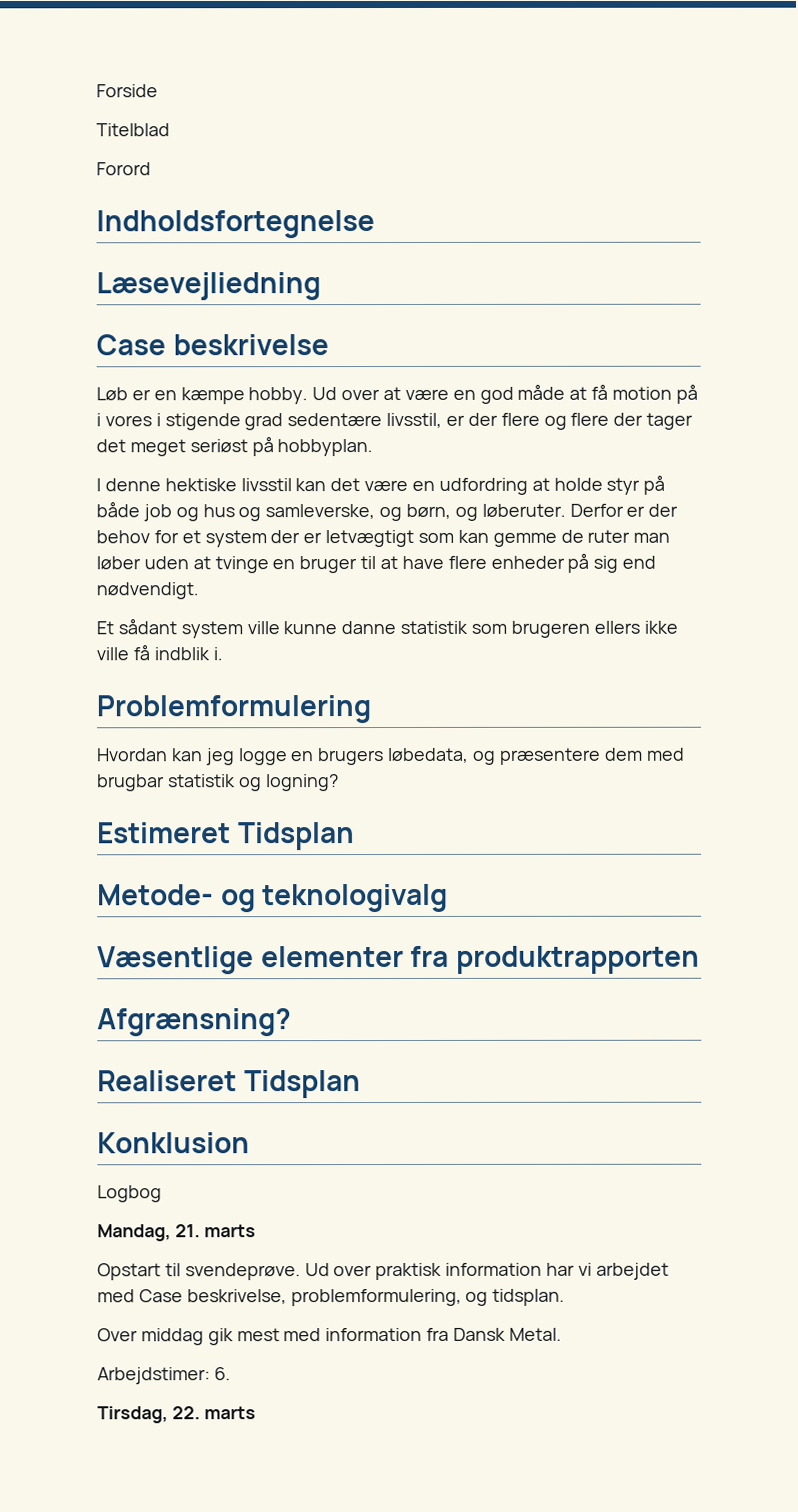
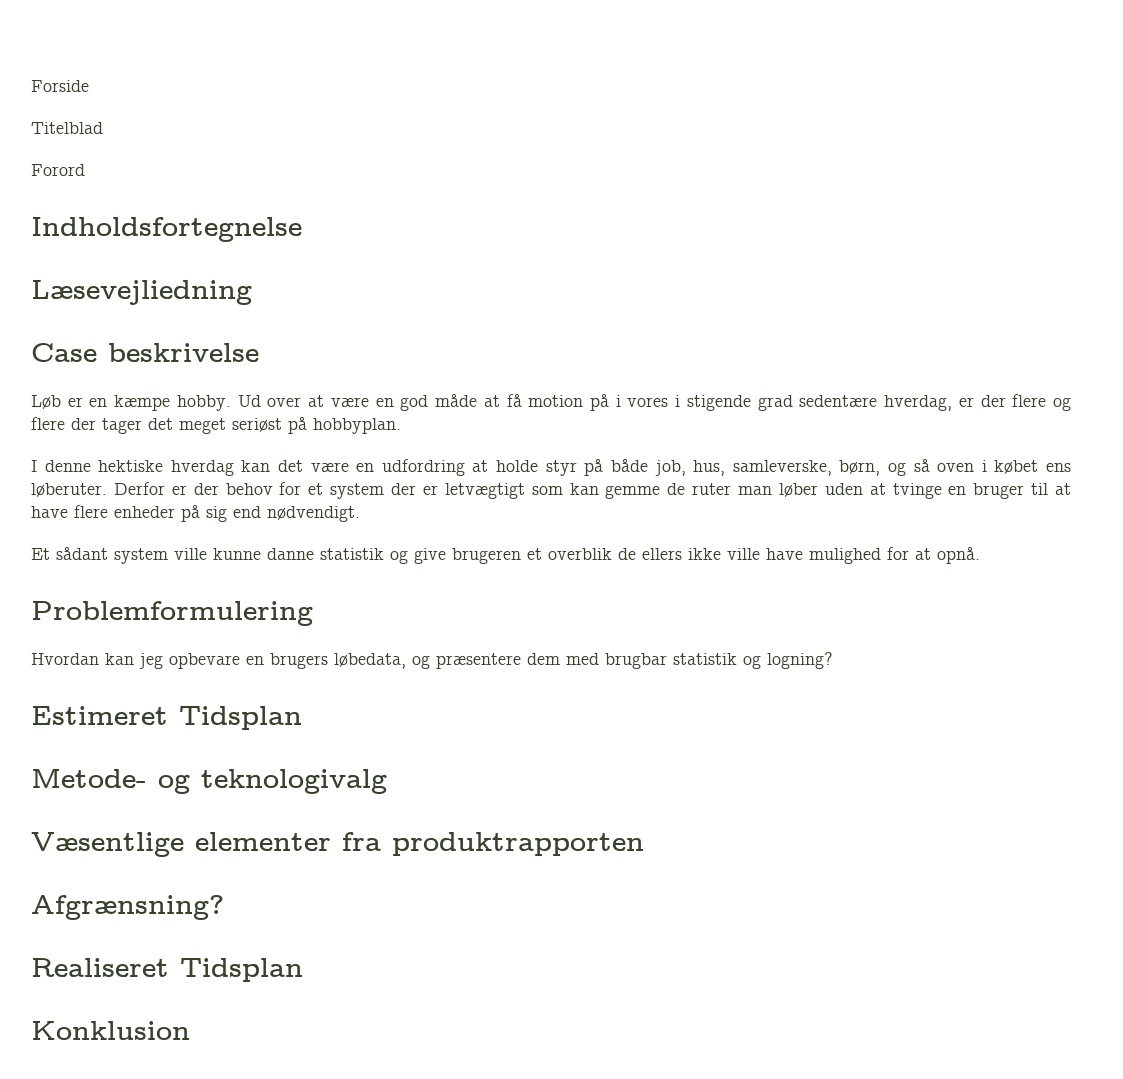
- Ud over at være en god måde at få motion på i vores i stigende grad sedentære livsstil, er der flere og flere der tager det meget seriøst på hobbyplan.
+ Ud over at være en god måde at få motion på i vores i stigende grad sedentære hverdag, er der flere og flere der tager det meget seriøst på hobbyplan.
- I denne hektiske livsstil kan det være en udfordring at holde styr på både job og hus og samleverske, og børn, og løberuter.
+ I denne hektiske hverdag kan det være en udfordring at holde styr på både job, hus, samleverske, børn, og så oven i købet ens løberuter.
- Et sådant system ville kunne danne statistik som brugeren ellers ikke ville få indblik i.
+ Et sådant system ville kunne danne statistik og give brugeren et overblik de ellers ikke ville have mulighed for at opnå.
- Hvordan kan jeg logge en brugers løbedata, og præsentere dem med brugbar statistik og logning?
+ Hvordan kan jeg opbevare en brugers løbedata, og præsentere dem med brugbar statistik og logning?
- Logbog
- Mandag, 21. marts
- Opstart til svendeprøve. Ud over praktisk information har vi arbejdet med Case beskrivelse, problemformulering, og tidsplan.
- Over middag gik mest med information fra Dansk Metal.
- Arbejdstimer: 6.
- Tirsdag, 22. marts

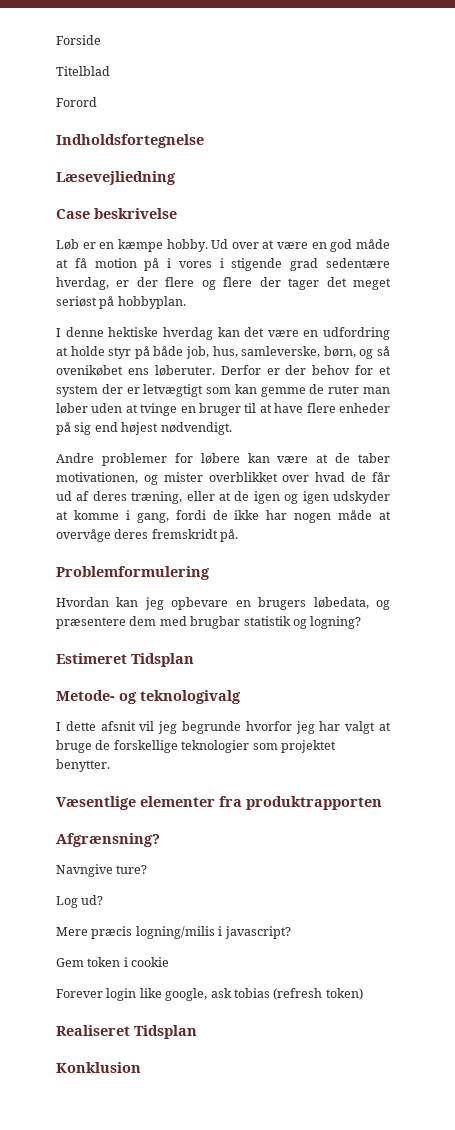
- I denne hektiske hverdag kan det være en udfordring at holde styr på både job, hus, samleverske, børn, og så oven i købet ens løberuter.
+ I denne hektiske hverdag kan det være en udfordring at holde styr på både job, hus, samleverske, børn, og så ovenikøbet ens løberuter.
- Derfor er der behov for et system der er letvægtigt som kan gemme de ruter man løber uden at tvinge en bruger til at have flere enheder på sig end nødvendigt.
+ Derfor er der behov for et system der er letvægtigt som kan gemme de ruter man løber uden at tvinge en bruger til at have flere enheder på sig end højest nødvendigt.
- Et sådant system ville kunne danne statistik og give brugeren et overblik de ellers ikke ville have mulighed for at opnå.
+ Andre problemer for løbere kan være at de taber motivationen, og mister overblikket over hvad de får ud af deres træning, eller at de igen og igen udskyder at komme i gang, fordi de ikke har nogen måde at overvåge deres fremskridt på.
+ I dette afsnit vil jeg begrunde hvorfor jeg har valgt at bruge de forskellige teknologier som projektet benytter.
+ Navngive ture?
+ Log ud?
+ Mere præcis logning/milis i javascript?
+ Gem token i cookie
+ Forever login like google, ask tobias (refresh token)

